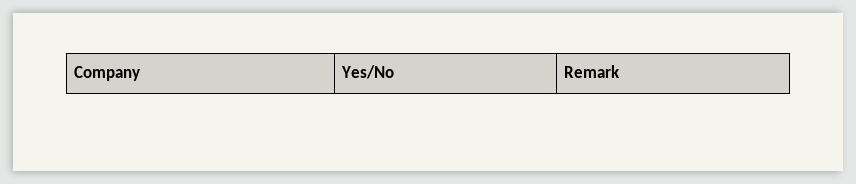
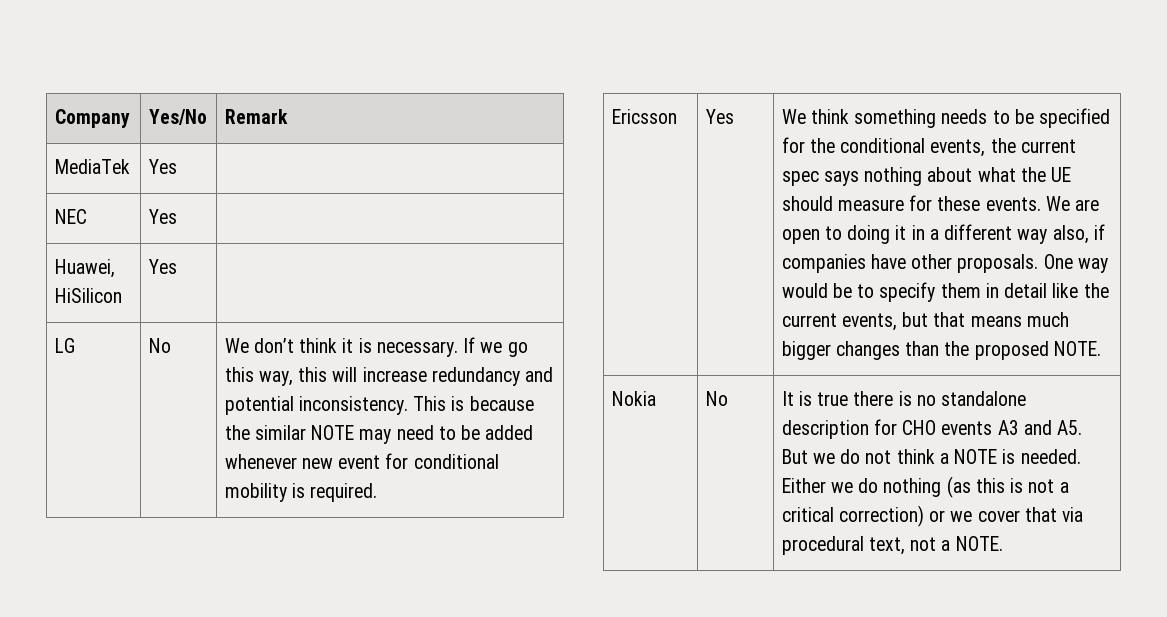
+ MediaTek | Yes |
+ NEC | Yes |
+ Huawei, HiSilicon | Yes |
+ LG | No | We don’t think it is necessary. If we go this way, this will increase redundancy and potential inconsistency. This is because the similar NOTE may need to be added whenever new event for conditional mobility is required.
+ Ericsson | Yes | We think something needs to be specified for the conditional events, the current spec says nothing about what the UE should measure for these events. We are open to doing it in a different way also, if companies have other proposals. One way would be to specify them in detail like the current events, but that means much bigger changes than the proposed NOTE.
+ Nokia | No | It is true there is no standalone description for CHO events A3 and A5. But we do not think a NOTE is needed. Either we do nothing (as this is not a critical correction) or we cover that via procedural text, not a NOTE.

